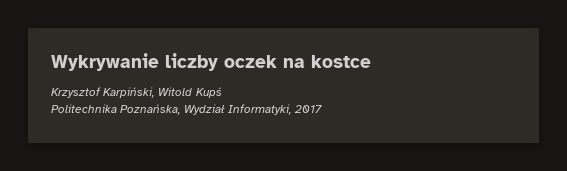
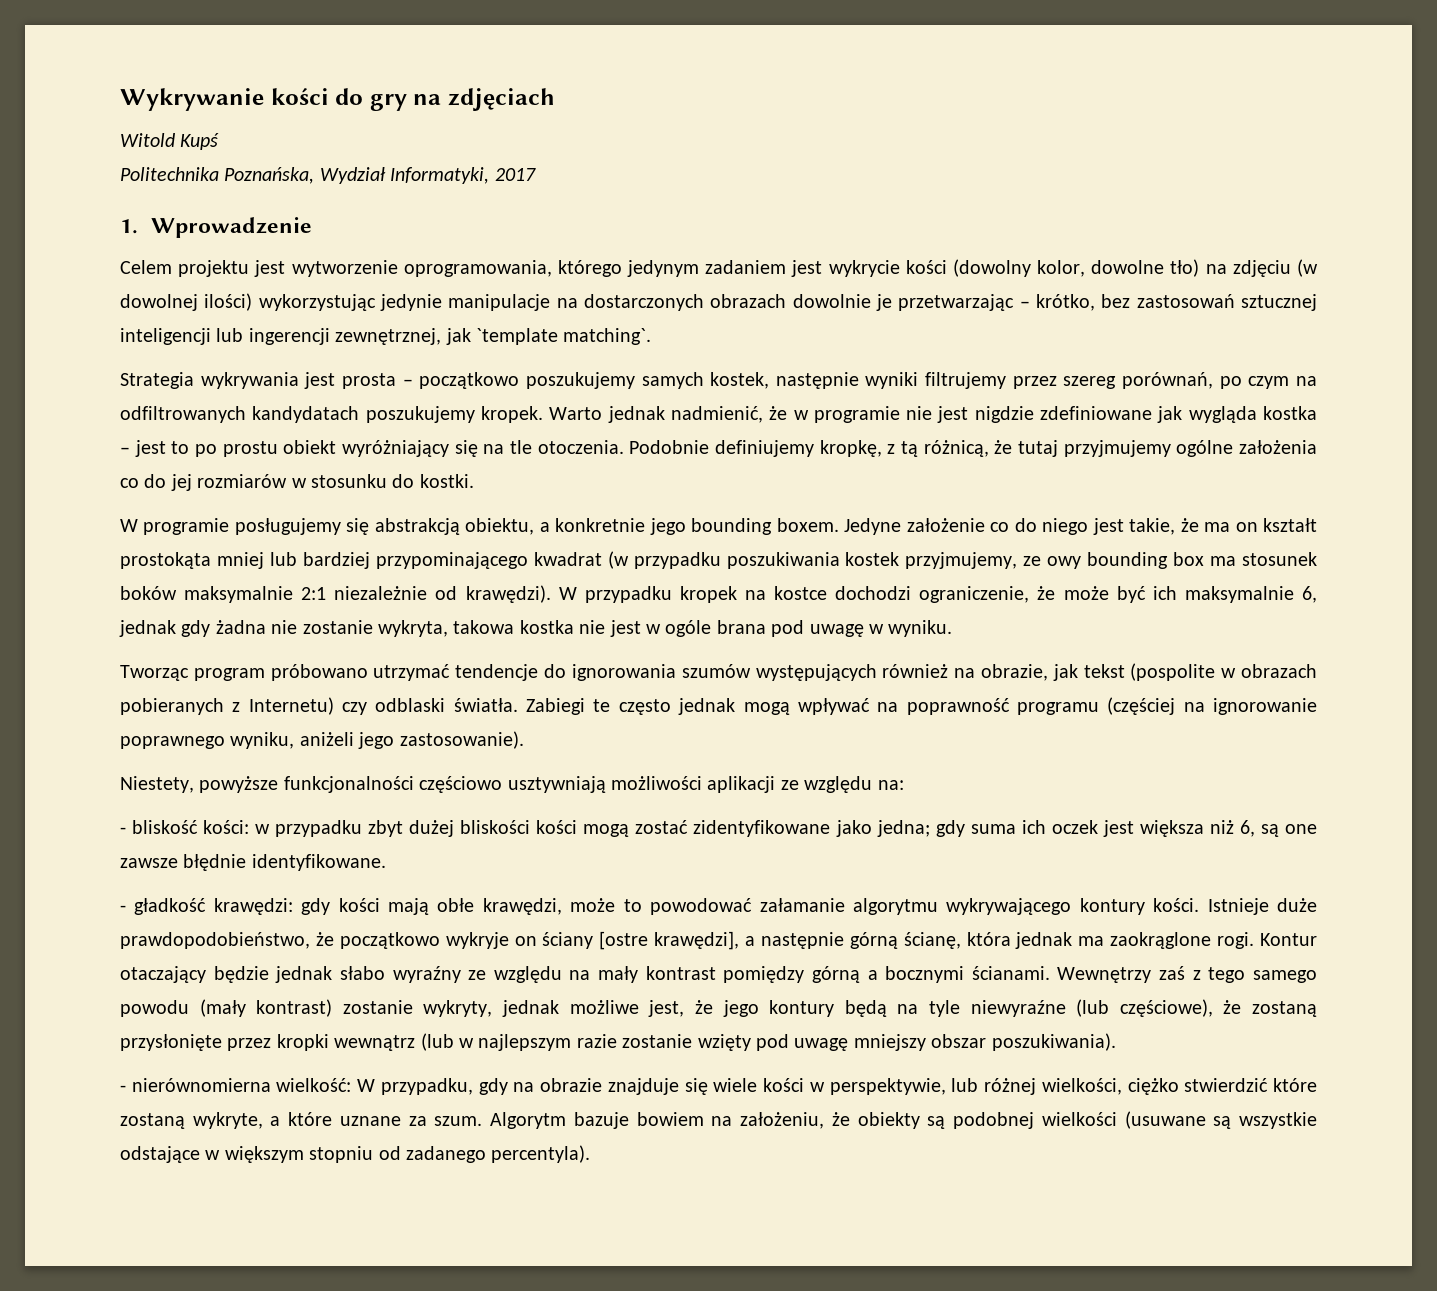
- Wykrywanie liczby oczek na kostce
- Krzysztof Karpiński, Witold Kupś
+ Wykrywanie kości do gry na zdjęciach
+ Witold Kupś
+ 1. Wprowadzenie
+ Celem projektu jest wytworzenie oprogramowania, którego jedynym zadaniem jest wykrycie kości (dowolny kolor, dowolne tło) na zdjęciu (w dowolnej ilości) wykorzystując jedynie manipulacje na dostarczonych obrazach dowolnie je przetwarzając – krótko, bez zastosowań sztucznej inteligencji lub ingerencji zewnętrznej, jak `template matching`.
+ Strategia wykrywania jest prosta – początkowo poszukujemy samych kostek, następnie wyniki filtrujemy przez szereg porównań, po czym na odfiltrowanych kandydatach poszukujemy kropek. Warto jednak nadmienić, że w programie nie jest nigdzie zdefiniowane jak wygląda kostka – jest to po prostu obiekt wyróżniający się na tle otoczenia. Podobnie definiujemy kropkę, z tą różnicą, że tutaj przyjmujemy ogólne założenia co do jej rozmiarów w stosunku do kostki.
+ W programie posługujemy się abstrakcją obiektu, a konkretnie jego bounding boxem. Jedyne założenie co do niego jest takie, że ma on kształt prostokąta mniej lub bardziej przypominającego kwadrat (w przypadku poszukiwania kostek przyjmujemy, ze owy bounding box ma stosunek boków maksymalnie 2:1 niezależnie od krawędzi). W przypadku kropek na kostce dochodzi ograniczenie, że może być ich maksymalnie 6, jednak gdy żadna nie zostanie wykryta, takowa kostka nie jest w ogóle brana pod uwagę w wyniku.
+ Tworząc program próbowano utrzymać tendencje do ignorowania szumów występujących również na obrazie, jak tekst (pospolite w obrazach pobieranych z Internetu) czy odblaski światła. Zabiegi te często jednak mogą wpływać na poprawność programu (częściej na ignorowanie poprawnego wyniku, aniżeli jego zastosowanie).
+ Niestety, powyższe funkcjonalności częściowo usztywniają możliwości aplikacji ze względu na:
+ - bliskość kości: w przypadku zbyt dużej bliskości kości mogą zostać zidentyfikowane jako jedna; gdy suma ich oczek jest większa niż 6, są one zawsze błędnie identyfikowane.
+ - gładkość krawędzi: gdy kości mają obłe krawędzi, może to powodować załamanie algorytmu wykrywającego kontury kości. Istnieje duże prawdopodobieństwo, że początkowo wykryje on ściany [ostre krawędzi], a następnie górną ścianę, która jednak ma zaokrąglone rogi. Kontur otaczający będzie jednak słabo wyraźny ze względu na mały kontrast pomiędzy górną a bocznymi ścianami. Wewnętrzy zaś z tego samego powodu (mały kontrast) zostanie wykryty, jednak możliwe jest, że jego kontury będą na tyle niewyraźne (lub częściowe), że zostaną przysłonięte przez kropki wewnątrz (lub w najlepszym razie zostanie wzięty pod uwagę mniejszy obszar poszukiwania).
+ - nierównomierna wielkość: W przypadku, gdy na obrazie znajduje się wiele kości w perspektywie, lub różnej wielkości, ciężko stwierdzić które zostaną wykryte, a które uznane za szum. Algorytm bazuje bowiem na założeniu, że obiekty są podobnej wielkości (usuwane są wszystkie odstające w większym stopniu od zadanego percentyla).

